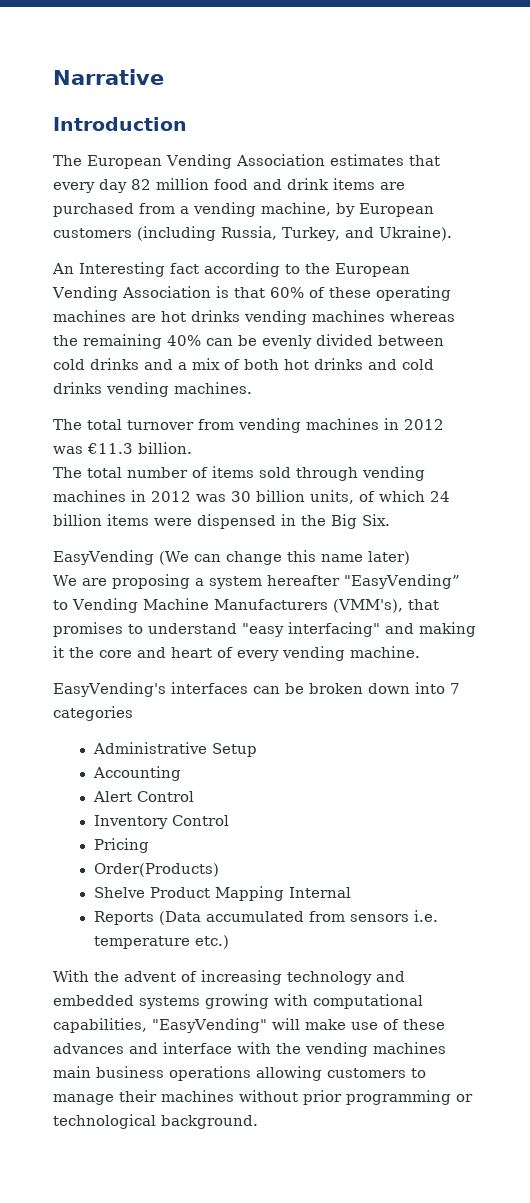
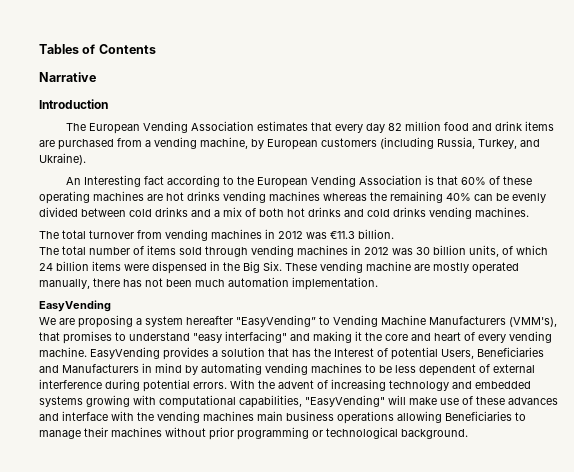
+ Tables of Contents
- The total number of items sold through vending machines in 2012 was 30 billion units, of which 24 billion items were dispensed in the Big Six.
- EasyVending (We can change this name later)
+ The total number of items sold through vending machines in 2012 was 30 billion units, of which 24 billion items were dispensed in the Big Six. These vending machine are mostly operated manually, there has not been much automation implementation.
+ EasyVending
- We are proposing a system hereafter "EasyVending” to Vending Machine Manufacturers (VMM's), that promises to understand "easy interfacing" and making it the core and heart of every vending machine.
- EasyVending's interfaces can be broken down into 7 categories
- Administrative Setup
- Accounting
- Alert Control
- Inventory Control
- Pricing
- Order(Products)
- Shelve Product Mapping Internal
- Reports (Data accumulated from sensors i.e. temperature etc.)
- With the advent of increasing technology and embedded systems growing with computational capabilities, "EasyVending" will make use of these advances and interface with the vending machines main business operations allowing customers to manage their machines without prior programming or technological background.
+ We are proposing a system hereafter "EasyVending” to Vending Machine Manufacturers (VMM's), that promises to understand "easy interfacing" and making it the core and heart of every vending machine. EasyVending provides a solution that has the Interest of potential Users, Beneficiaries and Manufacturers in mind by automating vending machines to be less dependent of external interference during potential errors. With the advent of increasing technology and embedded systems growing with computational capabilities, "EasyVending" will make use of these advances and interface with the vending machines main business operations allowing Beneficiaries to manage their machines without prior programming or technological background.

